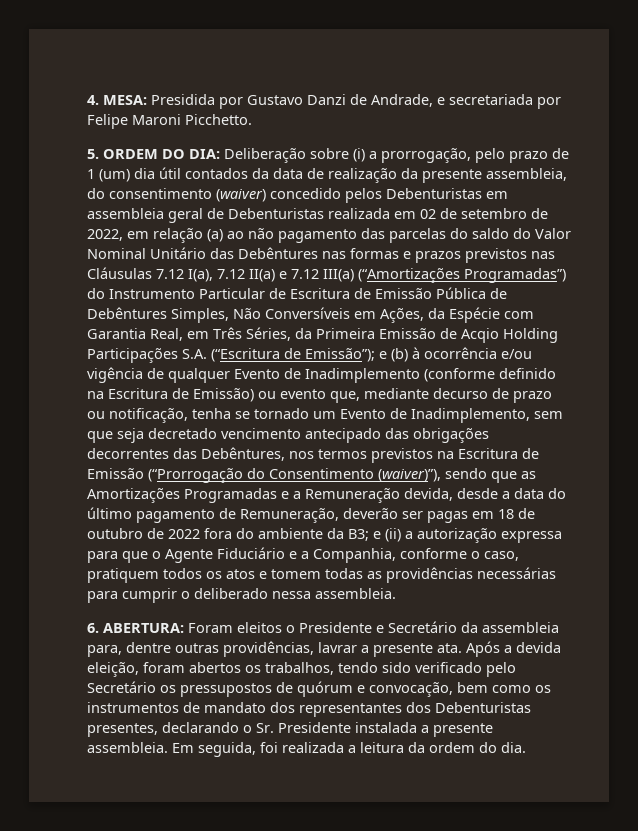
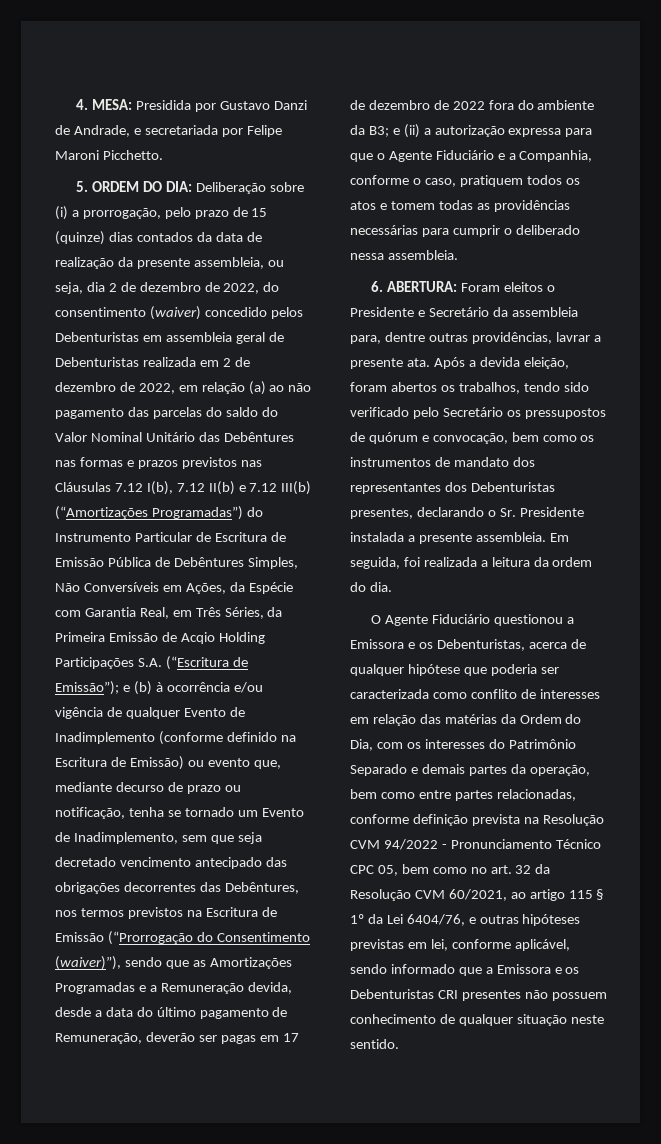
- Deliberação sobre (i) a prorrogação, pelo prazo de 1 (um) dia útil contados da data de realização da presente assembleia, do consentimento (waiver) concedido pelos Debenturistas em assembleia geral de Debenturistas realizada em 02 de setembro de 2022, em relação (a) ao não pagamento das parcelas do saldo do Valor Nominal Unitário das Debêntures nas formas e prazos previstos nas Cláusulas 7.12 I(a), 7.12 II(a) e 7.12 III(a) (“Amortizações Programadas”) do Instrumento Particular de Escritura de Emissão Pública de Debêntures Simples, Não Conversíveis em Ações, da Espécie com Garantia Real, em Três Séries, da Primeira Emissão de Acqio Holding Participações S.A. (“Escritura de Emissão”);
+ Deliberação sobre (i) a prorrogação, pelo prazo de 15 (quinze) dias contados da data de realização da presente assembleia, ou seja, dia 2 de dezembro de 2022, do consentimento (waiver) concedido pelos Debenturistas em assembleia geral de Debenturistas realizada em 2 de dezembro de 2022, em relação (a) ao não pagamento das parcelas do saldo do Valor Nominal Unitário das Debêntures nas formas e prazos previstos nas Cláusulas 7.12 I(b), 7.12 II(b) e 7.12 III(b) (“Amortizações Programadas”) do Instrumento Particular de Escritura de Emissão Pública de Debêntures Simples, Não Conversíveis em Ações, da Espécie com Garantia Real, em Três Séries, da Primeira Emissão de Acqio Holding Participações S.A. (“Escritura de Emissão”);
- e (b) à ocorrência e/ou vigência de qualquer Evento de Inadimplemento (conforme definido na Escritura de Emissão) ou evento que, mediante decurso de prazo ou notificação, tenha se tornado um Evento de Inadimplemento, sem que seja decretado vencimento antecipado das obrigações decorrentes das Debêntures, nos termos previstos na Escritura de Emissão (“Prorrogação do Consentimento (waiver)”), sendo que as Amortizações Programadas e a Remuneração devida, desde a data do último pagamento de Remuneração, deverão ser pagas em 18 de outubro de 2022 fora do ambiente da B3;
+ e (b) à ocorrência e/ou vigência de qualquer Evento de Inadimplemento (conforme definido na Escritura de Emissão) ou evento que, mediante decurso de prazo ou notificação, tenha se tornado um Evento de Inadimplemento, sem que seja decretado vencimento antecipado das obrigações decorrentes das Debêntures, nos termos previstos na Escritura de Emissão (“Prorrogação do Consentimento (waiver)”), sendo que as Amortizações Programadas e a Remuneração devida, desde a data do último pagamento de Remuneração, deverão ser pagas em 17 de dezembro de 2022 fora do ambiente da B3;
+ O Agente Fiduciário questionou a Emissora e os Debenturistas, acerca de qualquer hipótese que poderia ser caracterizada como conflito de interesses em relação das matérias da Ordem do Dia, com os interesses do Patrimônio Separado e demais partes da operação, bem como entre partes relacionadas, conforme definição prevista na Resolução CVM 94/2022 - Pronunciamento Técnico CPC 05, bem como no art. 32 da Resolução CVM 60/2021, ao artigo 115 § 1º da Lei 6404/76, e outras hipóteses previstas em lei, conforme aplicável, sendo informado que a Emissora e os Debenturistas CRI presentes não possuem conhecimento de qualquer situação neste sentido.

